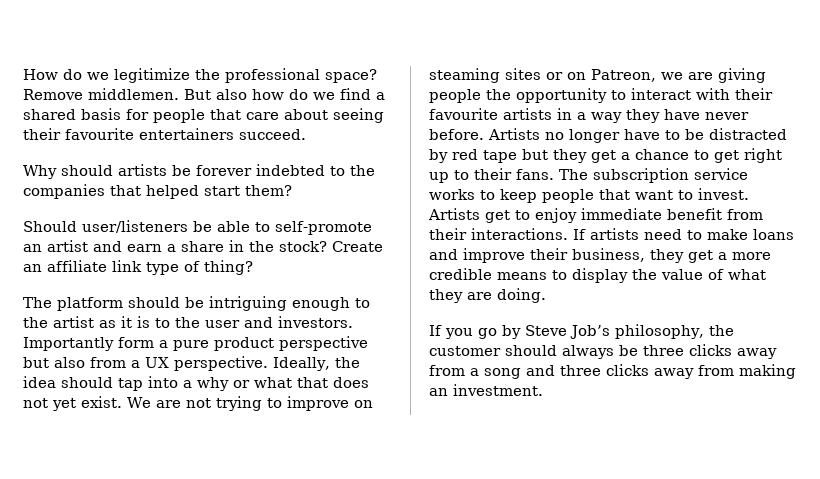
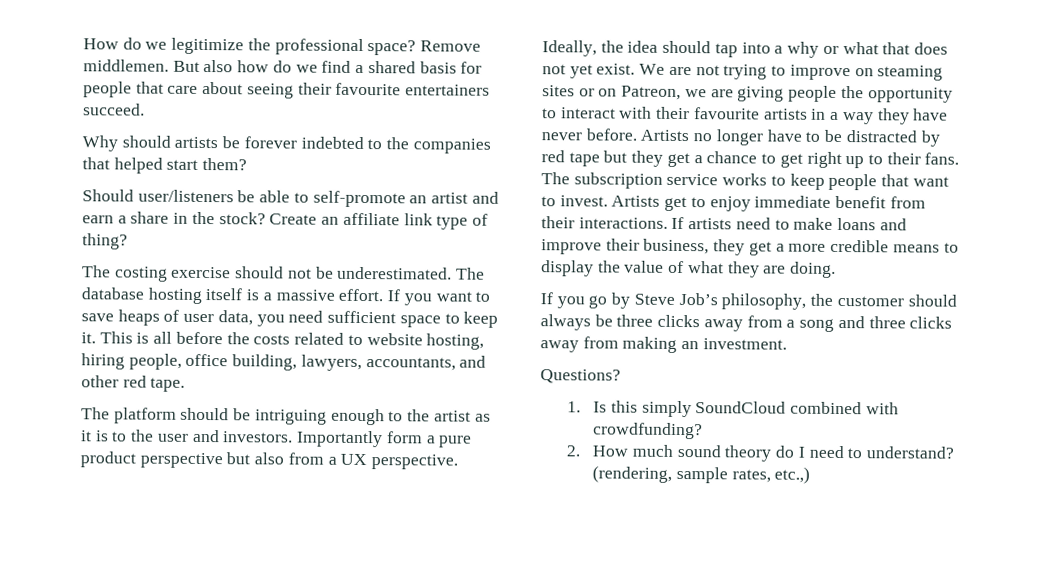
+ The costing exercise should not be underestimated. The database hosting itself is a massive effort. If you want to save heaps of user data, you need sufficient space to keep it. This is all before the costs related to website hosting, hiring people, office building, lawyers, accountants, and other red tape.
+ Questions?
+ 1. Is this simply SoundCloud combined with crowdfunding?
+ 2. How much sound theory do I need to understand? (rendering, sample rates, etc.,)

